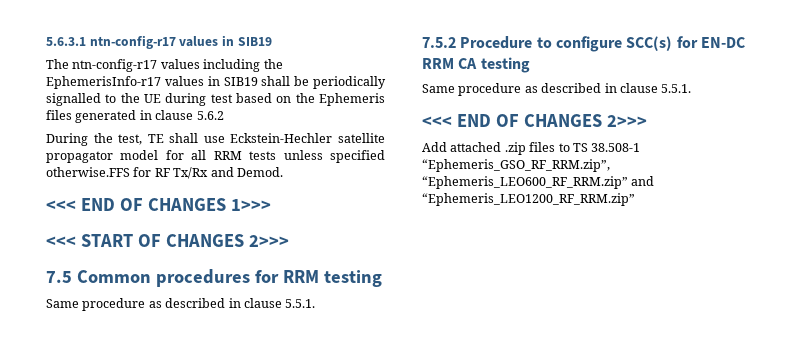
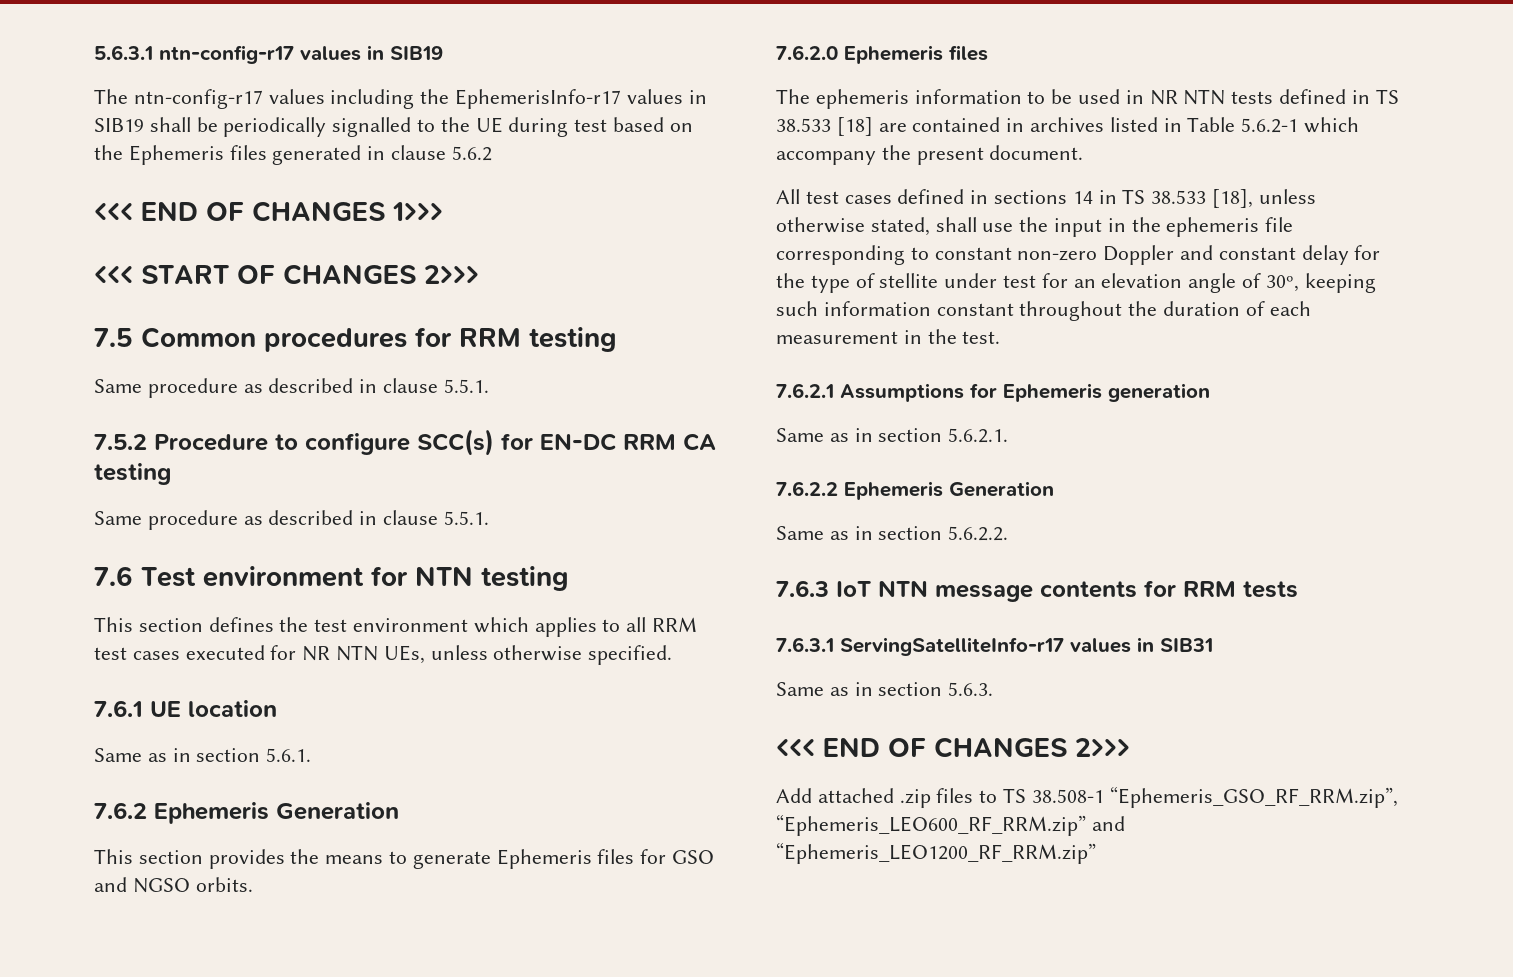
- During the test, TE shall use Eckstein-Hechler satellite propagator model for all RRM tests unless specified otherwise.FFS for RF Tx/Rx and Demod.
+ 7.6 Test environment for NTN testing
+ This section defines the test environment which applies to all RRM test cases executed for NR NTN UEs, unless otherwise specified.
+ 7.6.1 UE location
+ Same as in section 5.6.1.
+ 7.6.2 Ephemeris Generation
+ This section provides the means to generate Ephemeris files for GSO and NGSO orbits.
+ 7.6.2.0 Ephemeris files
+ The ephemeris information to be used in NR NTN tests defined in TS 38.533 [18] are contained in archives listed in Table 5.6.2-1 which accompany the present document.
+ All test cases defined in sections 14 in TS 38.533 [18], unless otherwise stated, shall use the input in the ephemeris file corresponding to constant non-zero Doppler and constant delay for the type of stellite under test for an elevation angle of 30º, keeping such information constant throughout the duration of each measurement in the test.
+ 7.6.2.1 Assumptions for Ephemeris generation
+ Same as in section 5.6.2.1.
+ 7.6.2.2 Ephemeris Generation
+ Same as in section 5.6.2.2.
+ 7.6.3 IoT NTN message contents for RRM tests
+ 7.6.3.1 ServingSatelliteInfo-r17 values in SIB31
+ Same as in section 5.6.3.

